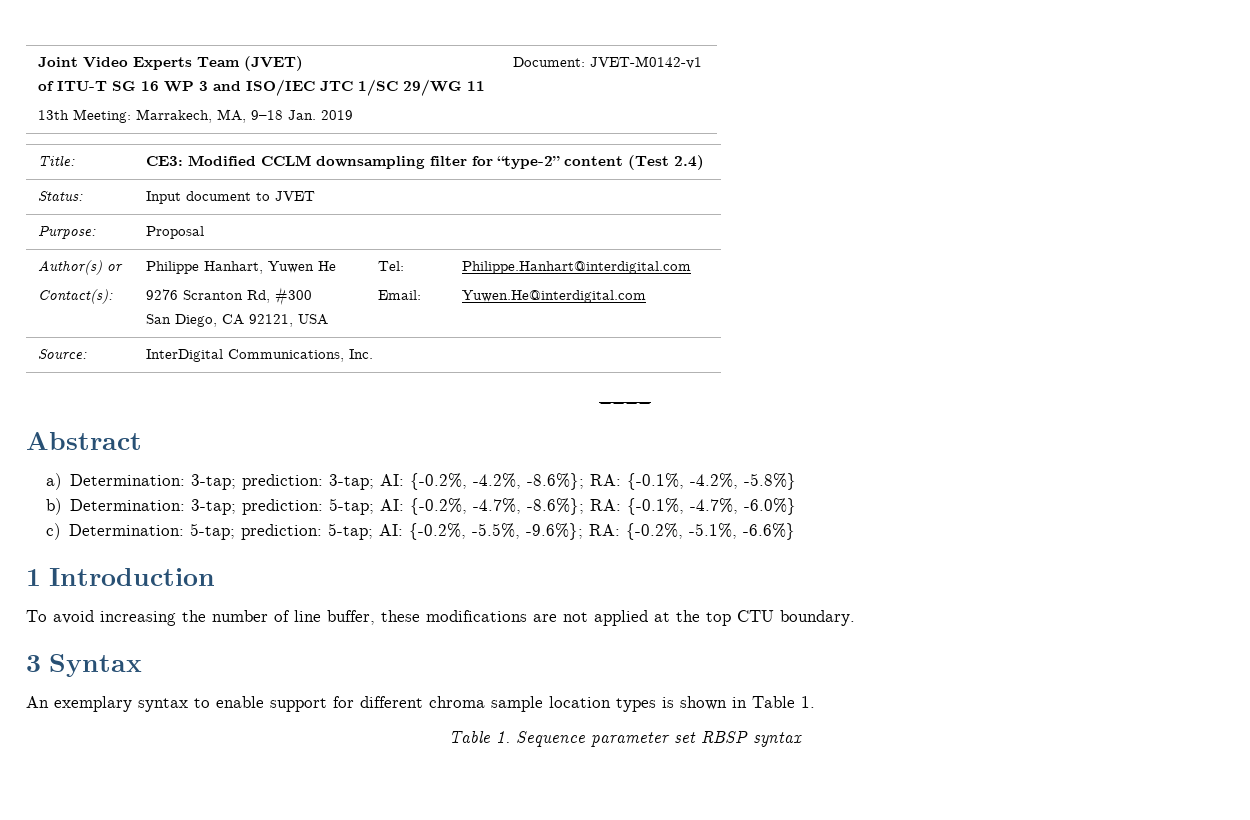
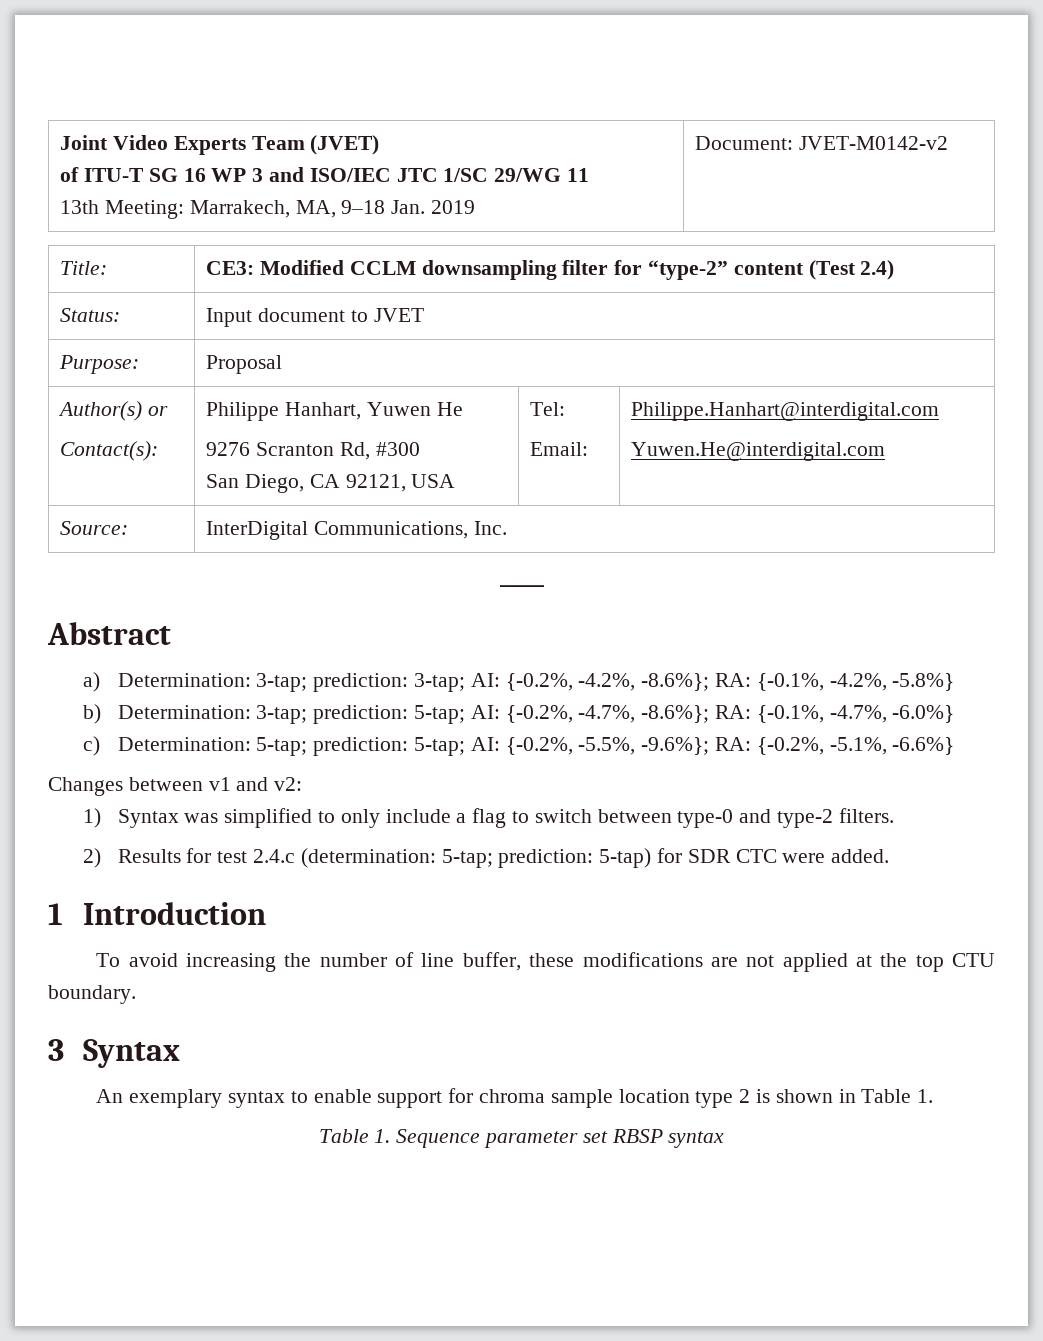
  Joint Video Experts Team (JVET)
  of ITU-T SG 16 WP 3 and ISO/IEC JTC 1/SC 29/WG 11
- 13th Meeting: Marrakech, MA, 9–18 Jan. 2019 | Document: JVET-M0142-v1
+ 13th Meeting: Marrakech, MA, 9–18 Jan. 2019 | Document: JVET-M0142-v2
+ Changes between v1 and v2:
+ 1) Syntax was simplified to only include a flag to switch between type-0 and type-2 filters.
+ 2) Results for test 2.4.c (determination: 5-tap; prediction: 5-tap) for SDR CTC were added.
- An exemplary syntax to enable support for different chroma sample location types is shown in Table 1.
+ An exemplary syntax to enable support for chroma sample location type 2 is shown in Table 1.

